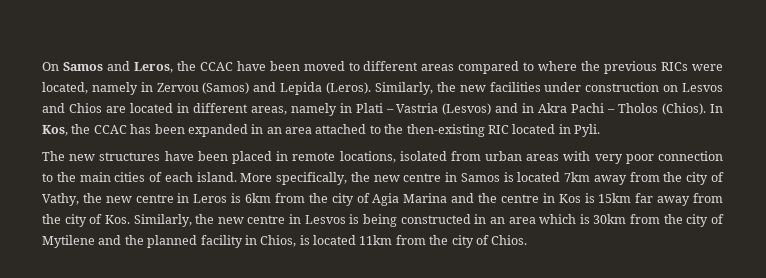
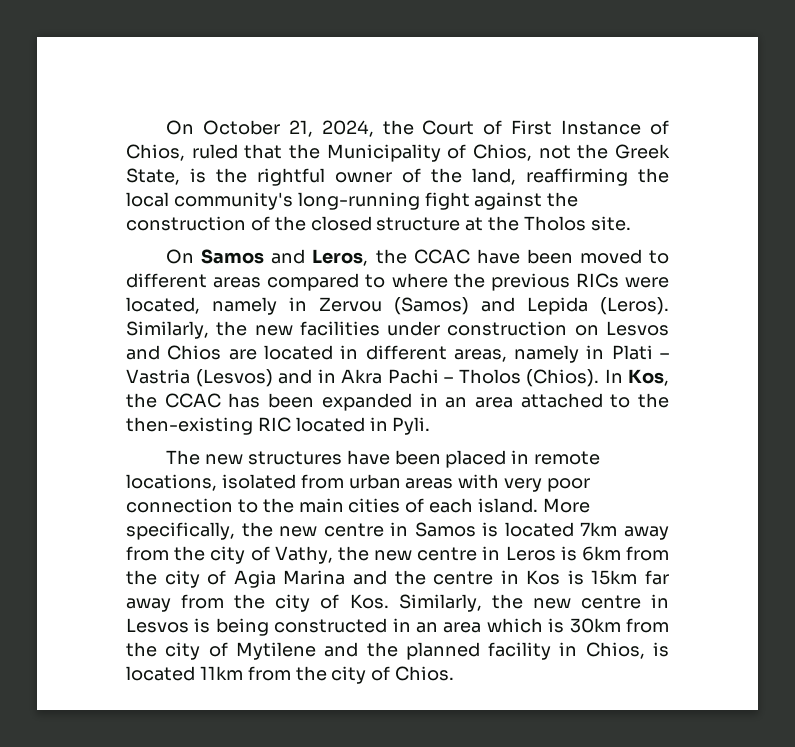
+ On October 21, 2024, the Court of First Instance of Chios, ruled that the Municipality of Chios, not the Greek State, is the rightful owner of the land, reaffirming the local community's long-running fight against the construction of the closed structure at the Tholos site.

